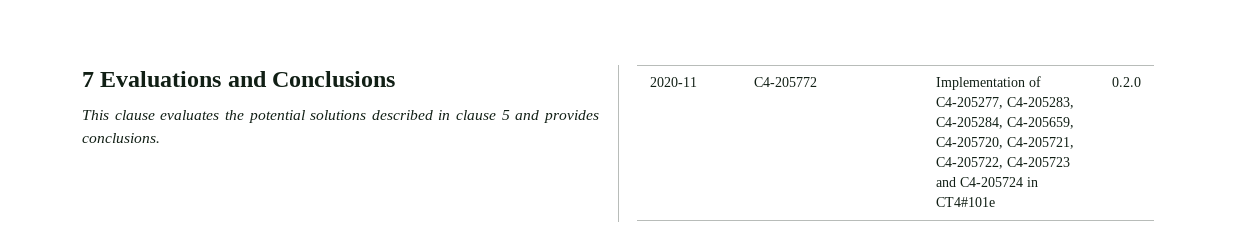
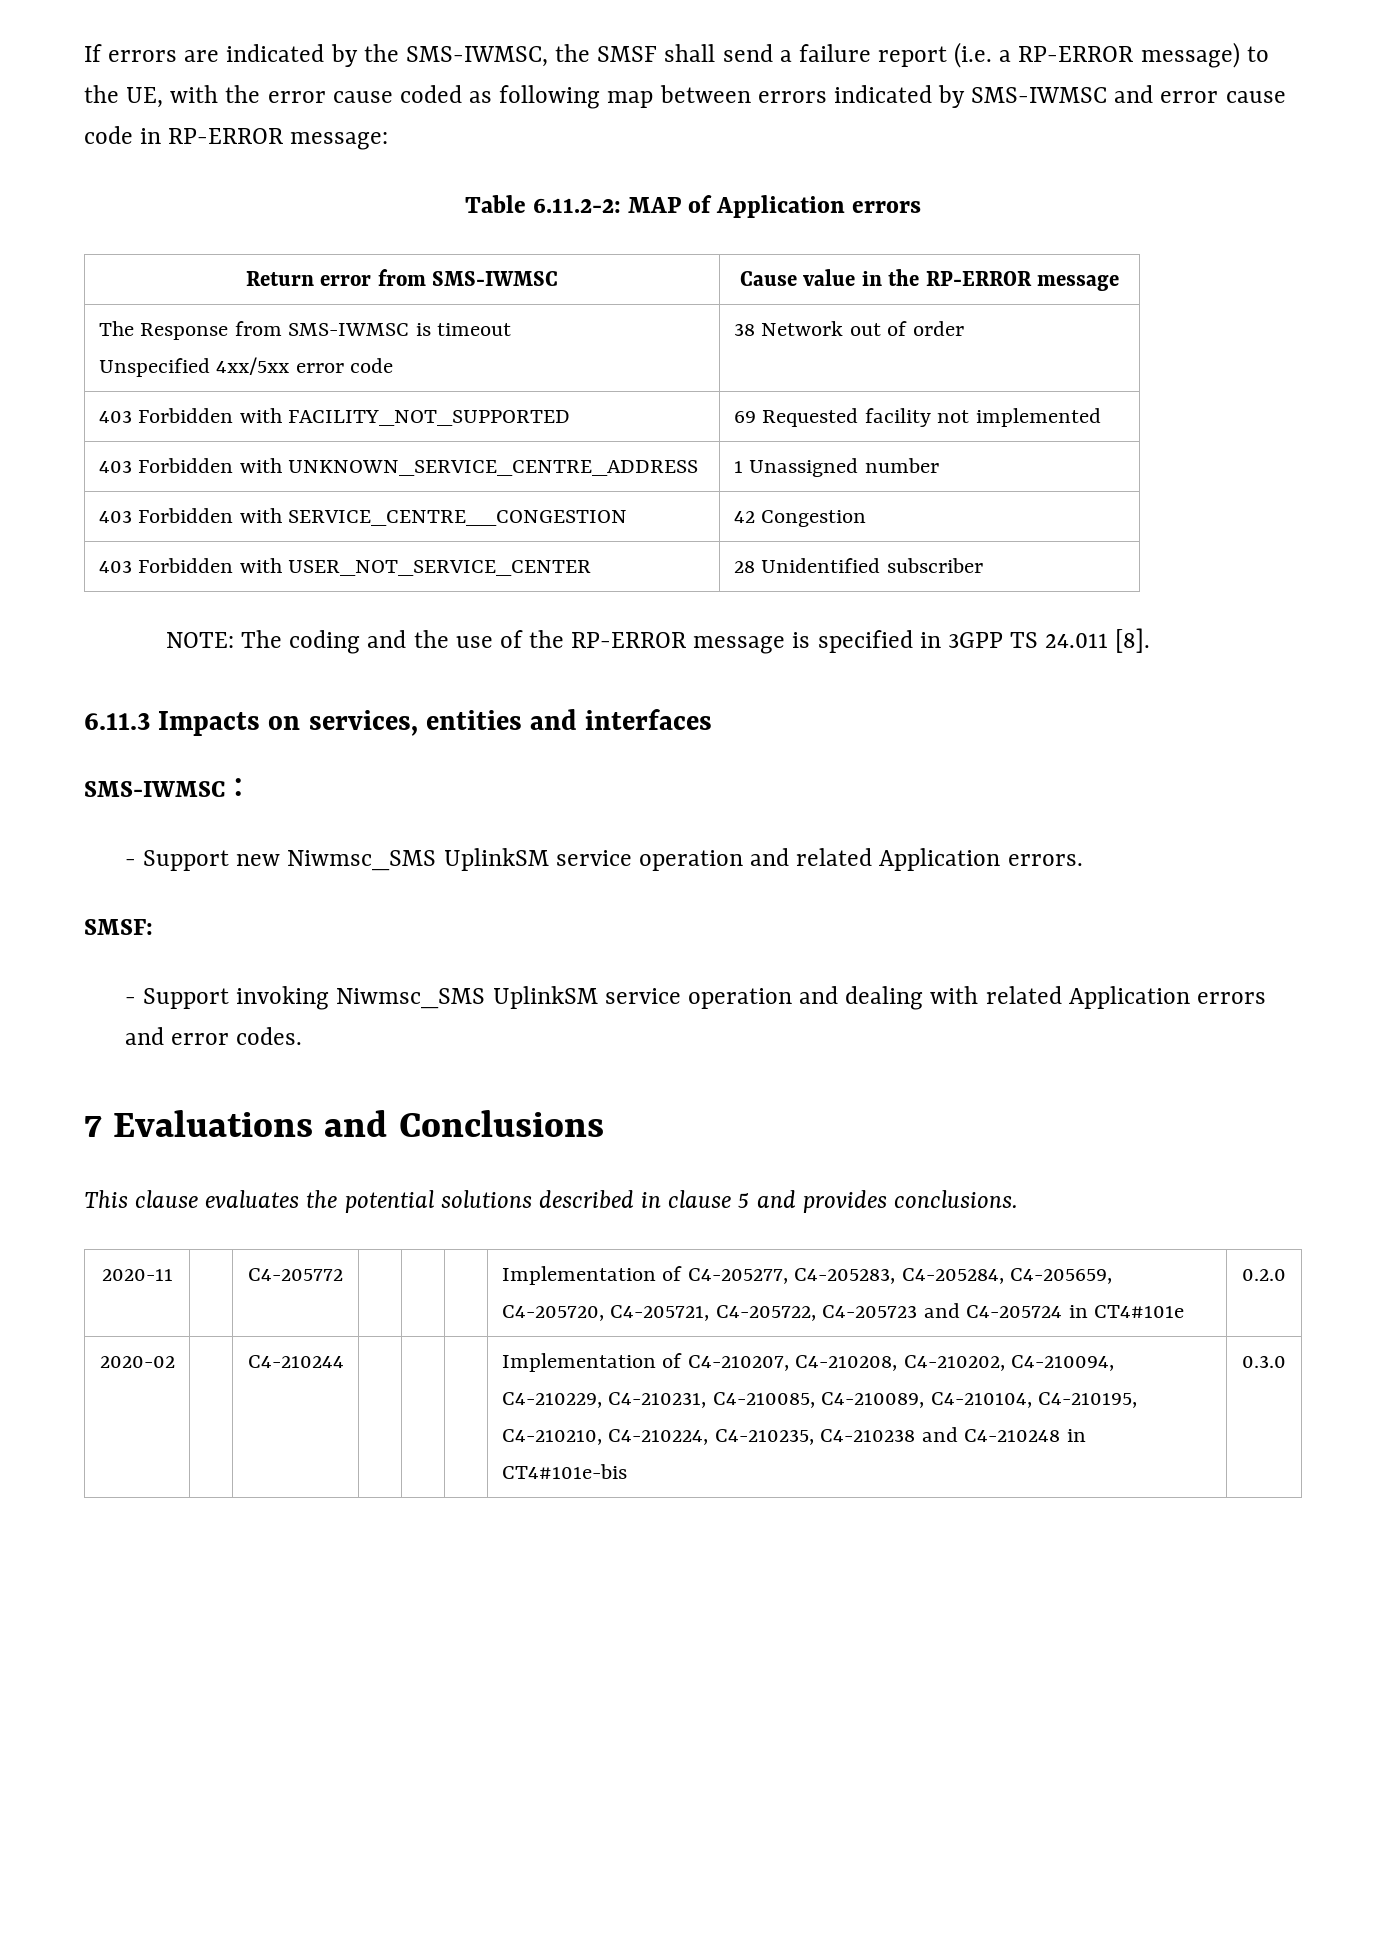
+ If errors are indicated by the SMS-IWMSC, the SMSF shall send a failure report (i.e. a RP-ERROR message) to the UE, with the error cause coded as following map between errors indicated by SMS-IWMSC and error cause code in RP-ERROR message:
+ Table 6.11.2-2: MAP of Application errors
+ Return error from SMS-IWMSC | Cause value in the RP-ERROR message
+ The Response from SMS-IWMSC is timeout
+ Unspecified 4xx/5xx error code | 38 Network out of order
+ 403 Forbidden with FACILITY_NOT_SUPPORTED | 69 Requested facility not implemented
+ 403 Forbidden with UNKNOWN_SERVICE_CENTRE_ADDRESS | 1 Unassigned number
+ 403 Forbidden with SERVICE_CENTRE__CONGESTION | 42 Congestion
+ 403 Forbidden with USER_NOT_SERVICE_CENTER | 28 Unidentified subscriber
+ NOTE: The coding and the use of the RP-ERROR message is specified in 3GPP TS 24.011 [8].
+ 6.11.3 Impacts on services, entities and interfaces
+ SMS-IWMSC：
+ - Support new Niwmsc_SMS UplinkSM service operation and related Application errors.
+ SMSF:
+ - Support invoking Niwmsc_SMS UplinkSM service operation and dealing with related Application errors and error codes.
+ 2020-02 | | C4-210244 | | | | Implementation of C4-210207, C4-210208, C4-210202, C4-210094, C4-210229, C4-210231, C4-210085, C4-210089, C4-210104, C4-210195, C4-210210, C4-210224, C4-210235, C4-210238 and C4-210248 in CT4#101e-bis | 0.3.0

